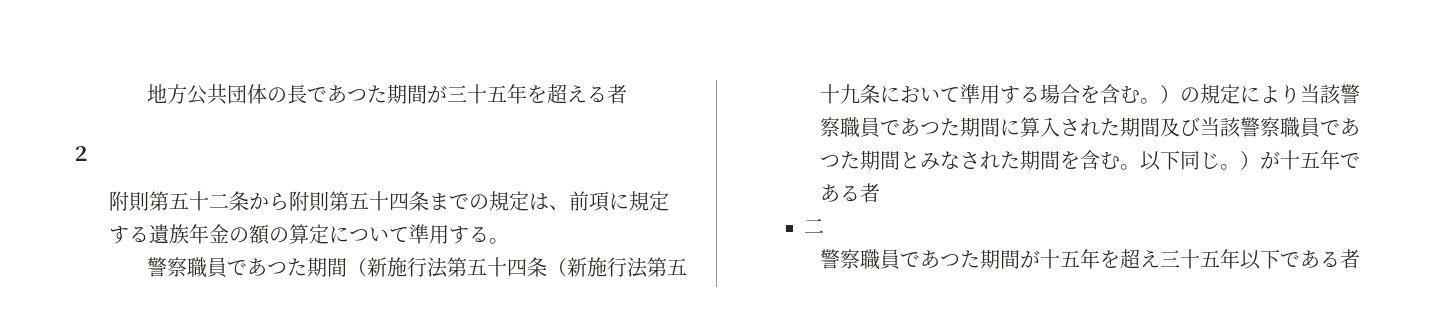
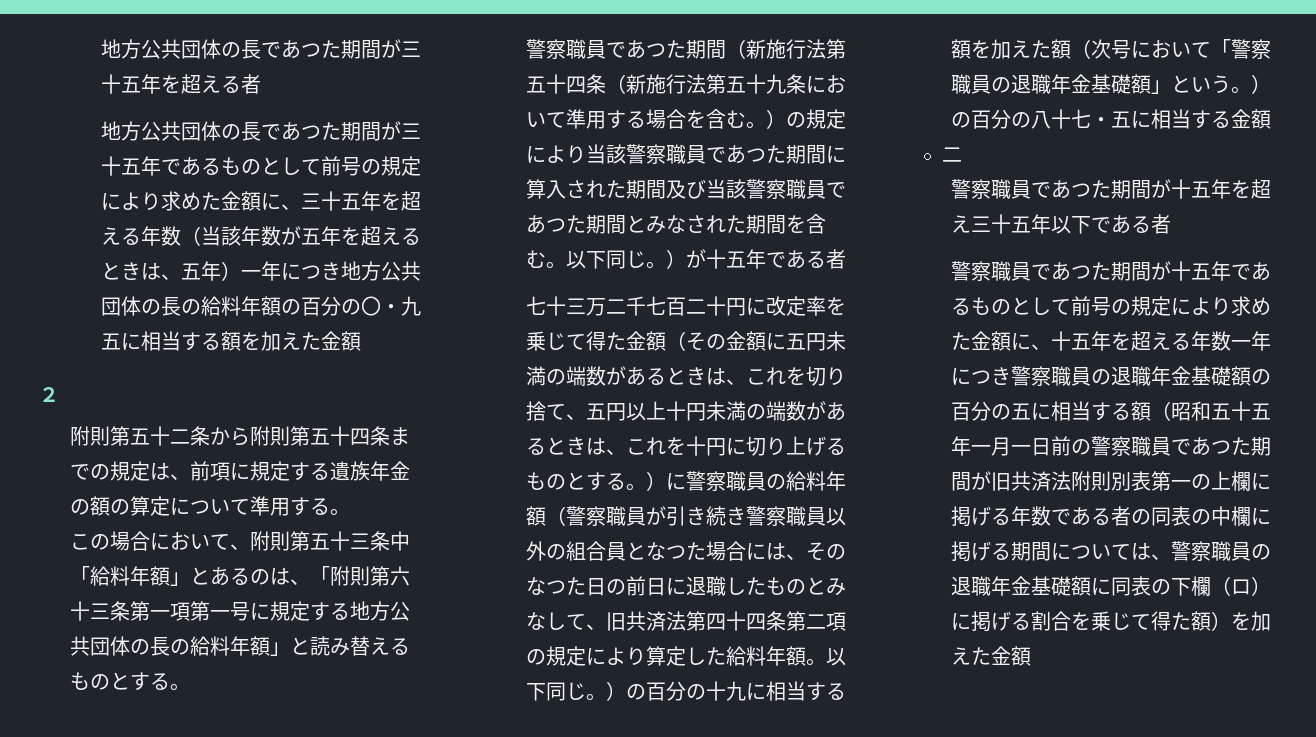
+ 地方公共団体の長であつた期間が三十五年であるものとして前号の規定により求めた金額に、三十五年を超える年数（当該年数が五年を超えるときは、五年）一年につき地方公共団体の長の給料年額の百分の〇・九五に相当する額を加えた金額
+ この場合において、附則第五十三条中「給料年額」とあるのは、「附則第六十三条第一項第一号に規定する地方公共団体の長の給料年額」と読み替えるものとする。
+ 七十三万二千七百二十円に改定率を乗じて得た金額（その金額に五円未満の端数があるときは、これを切り捨て、五円以上十円未満の端数があるときは、これを十円に切り上げるものとする。）に警察職員の給料年額（警察職員が引き続き警察職員以外の組合員となつた場合には、そのなつた日の前日に退職したものとみなして、旧共済法第四十四条第二項の規定により算定した給料年額。以下同じ。）の百分の十九に相当する額を加えた額（次号において「警察職員の退職年金基礎額」という。）の百分の八十七・五に相当する金額
+ 警察職員であつた期間が十五年であるものとして前号の規定により求めた金額に、十五年を超える年数一年につき警察職員の退職年金基礎額の百分の五に相当する額（昭和五十五年一月一日前の警察職員であつた期間が旧共済法附則別表第一の上欄に掲げる年数である者の同表の中欄に掲げる期間については、警察職員の退職年金基礎額に同表の下欄（ロ）に掲げる割合を乗じて得た額）を加えた金額

